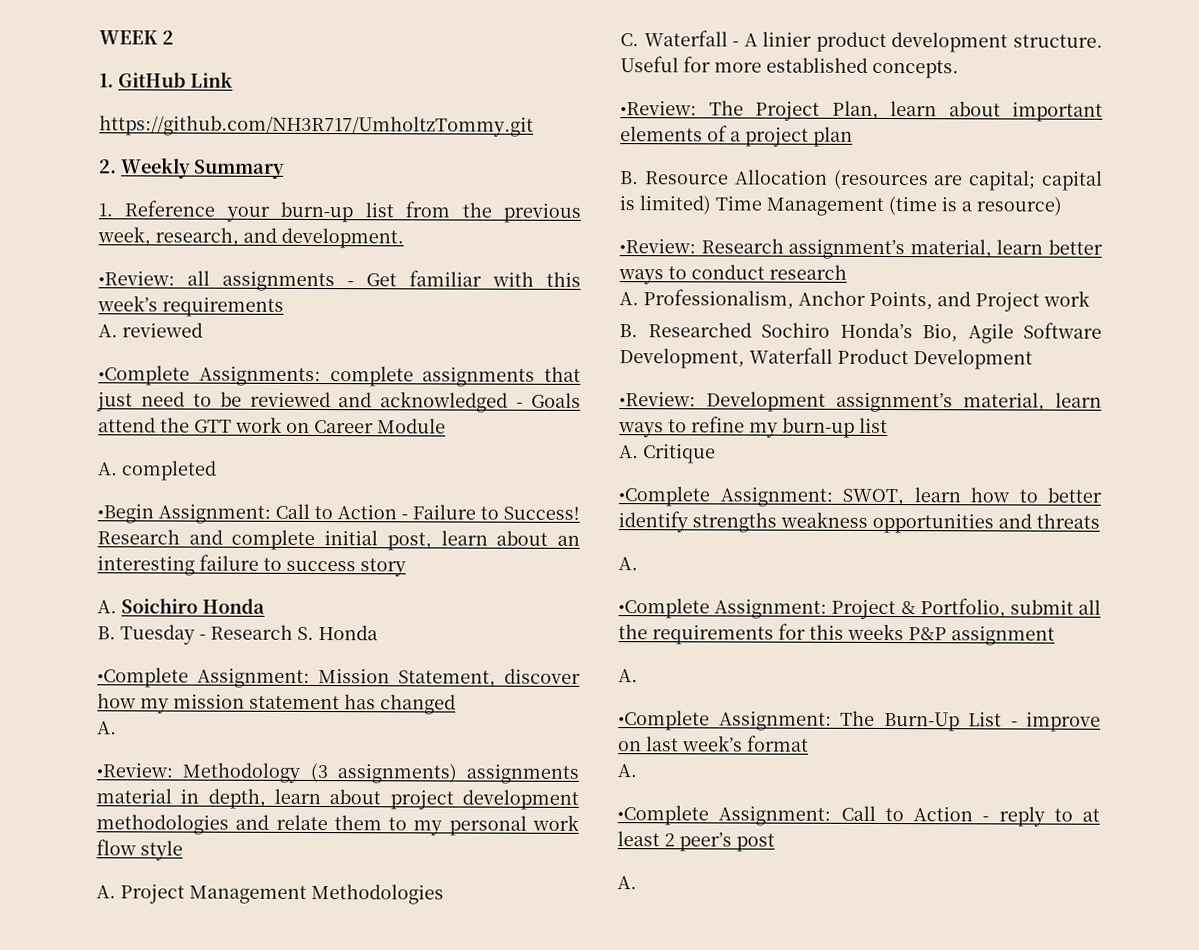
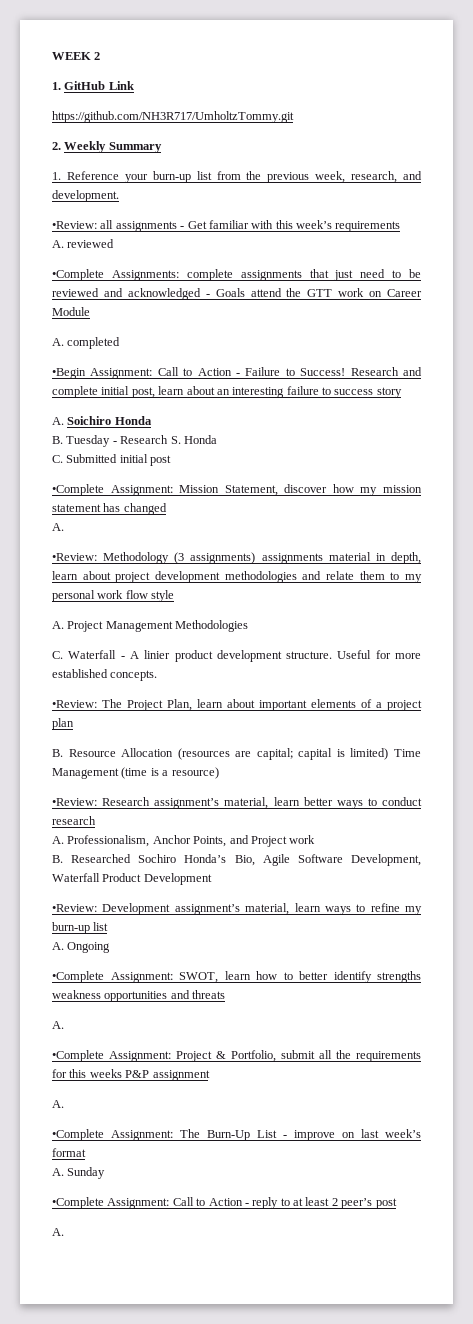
+ C. Submitted initial post
- A. Critique
+ A. Ongoing
  •Complete Assignment: The Burn-Up List - improve on last week’s format
- A.
+ A. Sunday

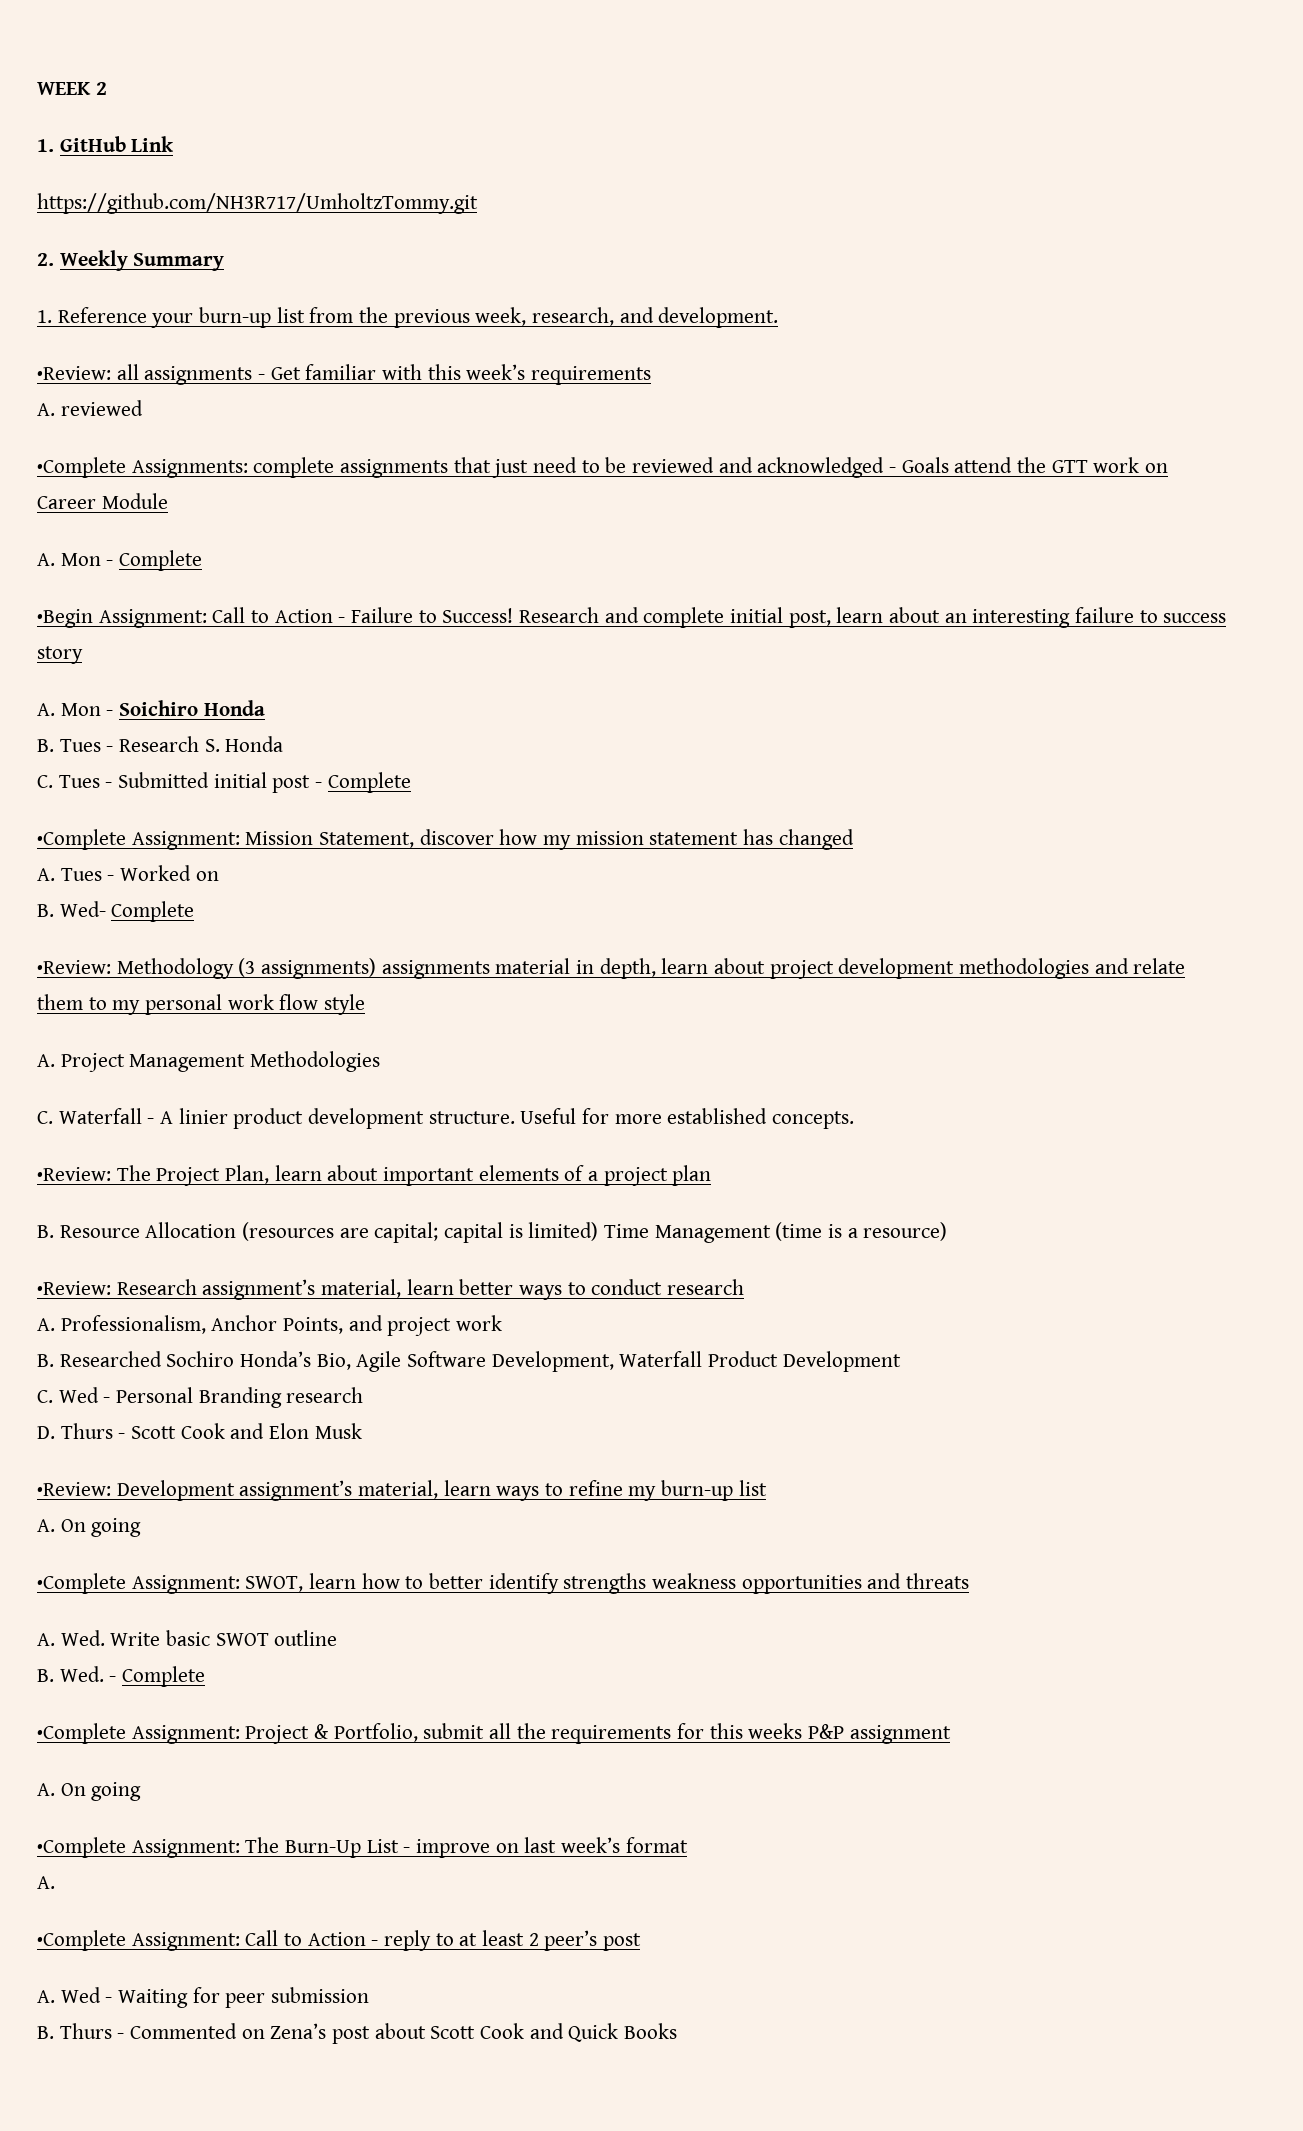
- A. completed
+ A. Mon - Complete
- A. Soichiro Honda
+ A. Mon - Soichiro Honda
- B. Tuesday - Research S. Honda
+ B. Tues - Research S. Honda
- C. Submitted initial post
+ C. Tues - Submitted initial post - Complete
  •Complete Assignment: Mission Statement, discover how my mission statement has changed
- A.
+ A. Tues - Worked on
+ B. Wed- Complete
- A. Professionalism, Anchor Points, and Project work
+ A. Professionalism, Anchor Points, and project work
+ C. Wed - Personal Branding research
+ D. Thurs - Scott Cook and Elon Musk
  •Review: Development assignment’s material, learn ways to refine my burn-up list
- A. Ongoing
+ A. On going
  •Complete Assignment: SWOT, learn how to better identify strengths weakness opportunities and threats
- A.
+ A. Wed. Write basic SWOT outline
+ B. Wed. - Complete
  •Complete Assignment: Project & Portfolio, submit all the requirements for this weeks P&P assignment
- A.
+ A. On going
  •Complete Assignment: The Burn-Up List - improve on last week’s format
- A. Sunday
+ A.
  •Complete Assignment: Call to Action - reply to at least 2 peer’s post
- A.
+ A. Wed - Waiting for peer submission
+ B. Thurs - Commented on Zena’s post about Scott Cook and Quick Books

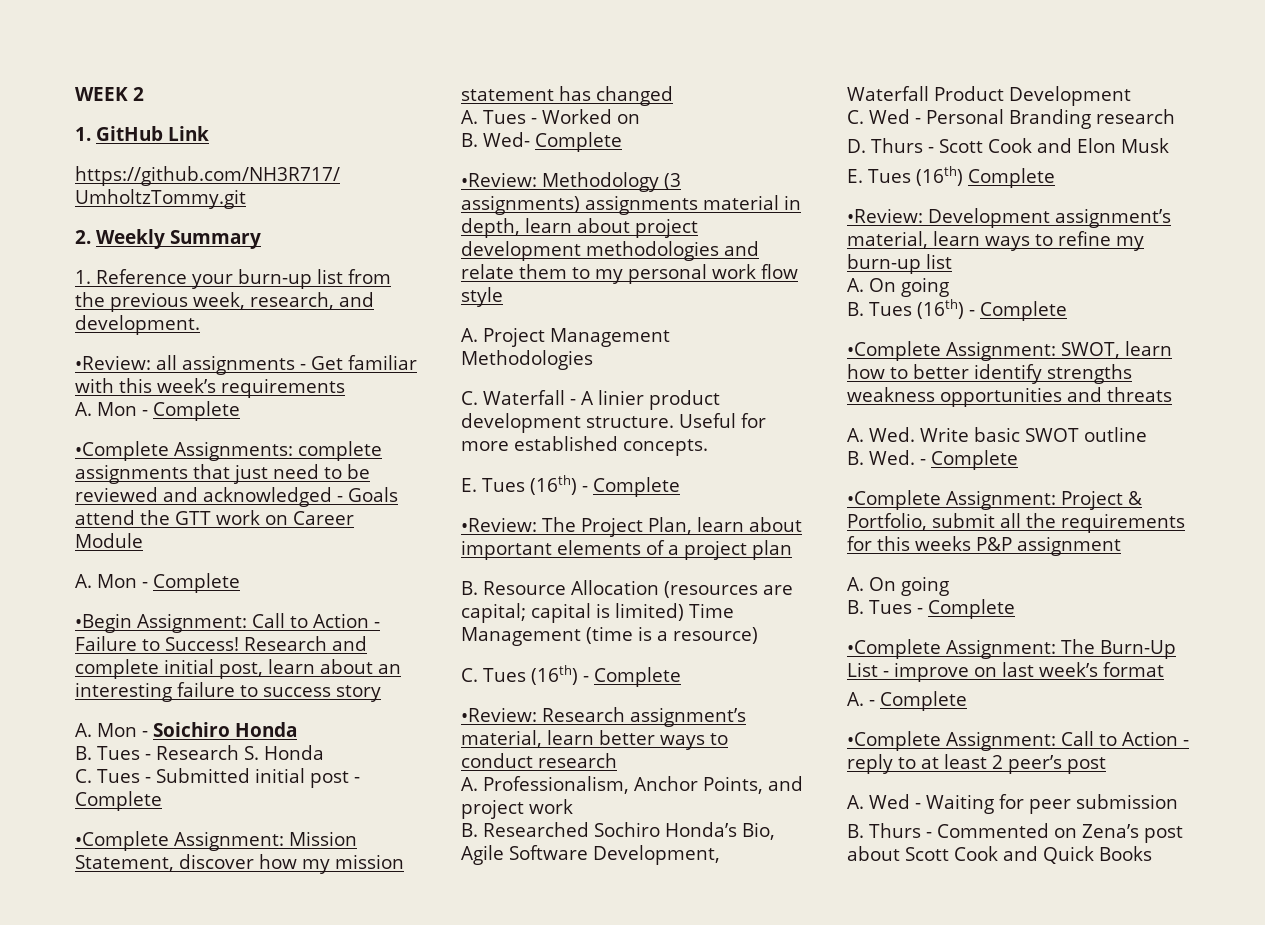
  •Review: all assignments - Get familiar with this week’s requirements
- A. reviewed
+ A. Mon - Complete
+ E. Tues (16th) - Complete
+ C. Tues (16th) - Complete
+ E. Tues (16th) Complete
+ B. Tues (16th) - Complete
+ B. Tues - Complete
  •Complete Assignment: The Burn-Up List - improve on last week’s format
- A.
+ A. - Complete

